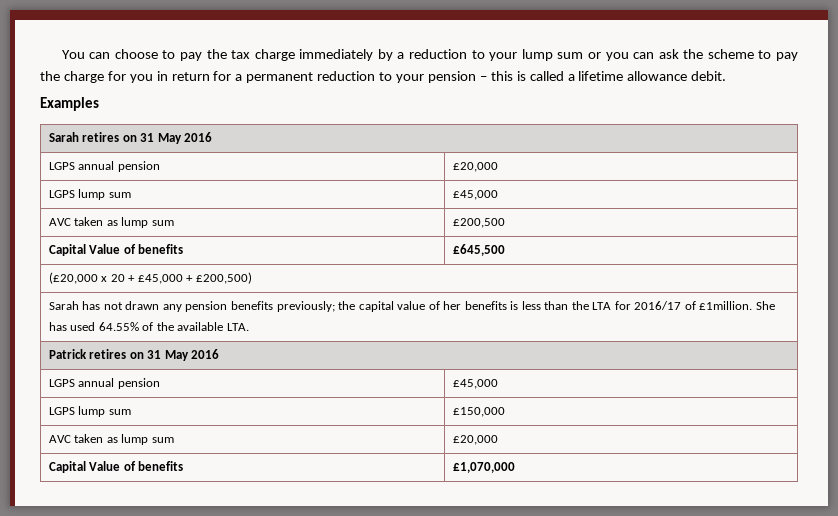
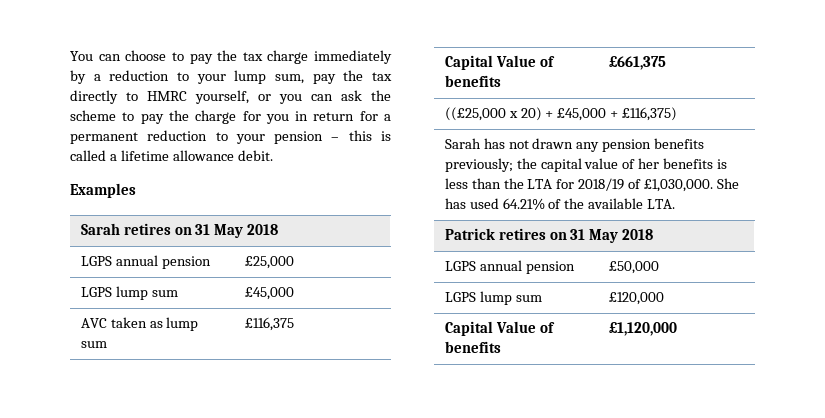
- You can choose to pay the tax charge immediately by a reduction to your lump sum or you can ask the scheme to pay the charge for you in return for a permanent reduction to your pension – this is called a lifetime allowance debit.
+ You can choose to pay the tax charge immediately by a reduction to your lump sum, pay the tax directly to HMRC yourself, or you can ask the scheme to pay the charge for you in return for a permanent reduction to your pension – this is called a lifetime allowance debit.
- Sarah retires on 31 May 2016
- LGPS annual pension | £20,000
+ Sarah retires on 31 May 2018
+ LGPS annual pension | £25,000
- AVC taken as lump sum | £200,500
- Capital Value of benefits | £645,500
- (£20,000 x 20 + £45,000 + £200,500)
+ AVC taken as lump sum | £116,375
+ Capital Value of benefits | £661,375
+ ((£25,000 x 20) + £45,000 + £116,375)
- Sarah has not drawn any pension benefits previously; the capital value of her benefits is less than the LTA for 2016/17 of £1million. She has used 64.55% of the available LTA.
+ Sarah has not drawn any pension benefits previously; the capital value of her benefits is less than the LTA for 2018/19 of £1,030,000. She has used 64.21% of the available LTA.
- Patrick retires on 31 May 2016
- LGPS annual pension | £45,000
- LGPS lump sum | £150,000
- AVC taken as lump sum | £20,000
- Capital Value of benefits | £1,070,000
+ Patrick retires on 31 May 2018
+ LGPS annual pension | £50,000
+ LGPS lump sum | £120,000
+ Capital Value of benefits | £1,120,000

